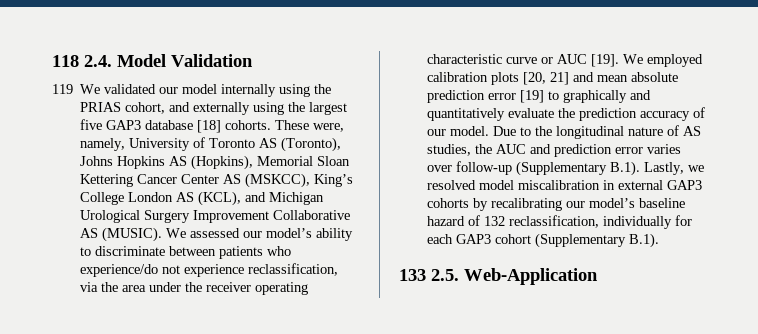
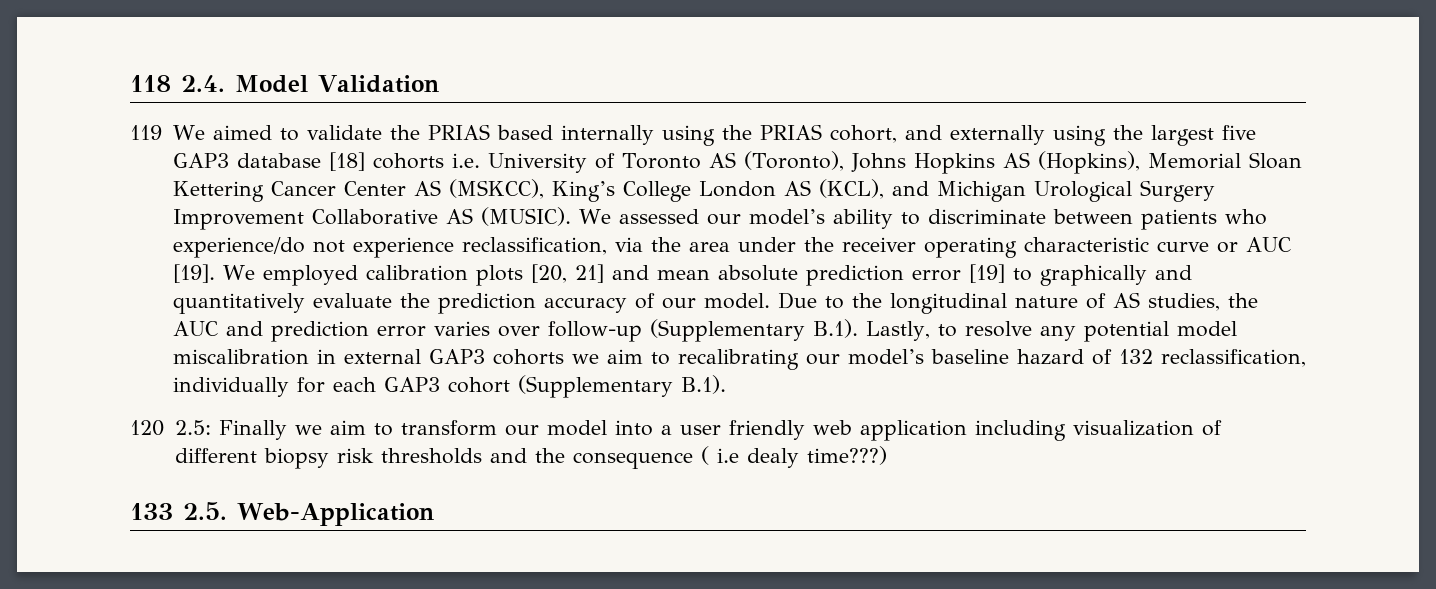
- 119 We validated our model internally using the PRIAS cohort, and externally using the largest five GAP3 database [18] cohorts. These were, namely, University of Toronto AS (Toronto), Johns Hopkins AS (Hopkins), Memorial Sloan Kettering Cancer Center AS (MSKCC), King’s College London AS (KCL), and Michigan Urological Surgery Improvement Collaborative AS (MUSIC).
+ 119 We aimed to validate the PRIAS based internally using the PRIAS cohort, and externally using the largest five GAP3 database [18] cohorts i.e. University of Toronto AS (Toronto), Johns Hopkins AS (Hopkins), Memorial Sloan Kettering Cancer Center AS (MSKCC), King’s College London AS (KCL), and Michigan Urological Surgery Improvement Collaborative AS (MUSIC).
- Due to the longitudinal nature of AS studies, the AUC and prediction error varies over follow-up (Supplementary B.1). Lastly, we resolved model miscalibration in external GAP3 cohorts by recalibrating our model’s baseline hazard of 132 reclassification, individually for each GAP3 cohort (Supplementary B.1).
+ Due to the longitudinal nature of AS studies, the AUC and prediction error varies over follow-up (Supplementary B.1). Lastly, to resolve any potential model miscalibration in external GAP3 cohorts we aim to recalibrating our model’s baseline hazard of 132 reclassification, individually for each GAP3 cohort (Supplementary B.1).
+ 120 2.5: Finally we aim to transform our model into a user friendly web application including visualization of different biopsy risk thresholds and the consequence ( i.e dealy time???)

